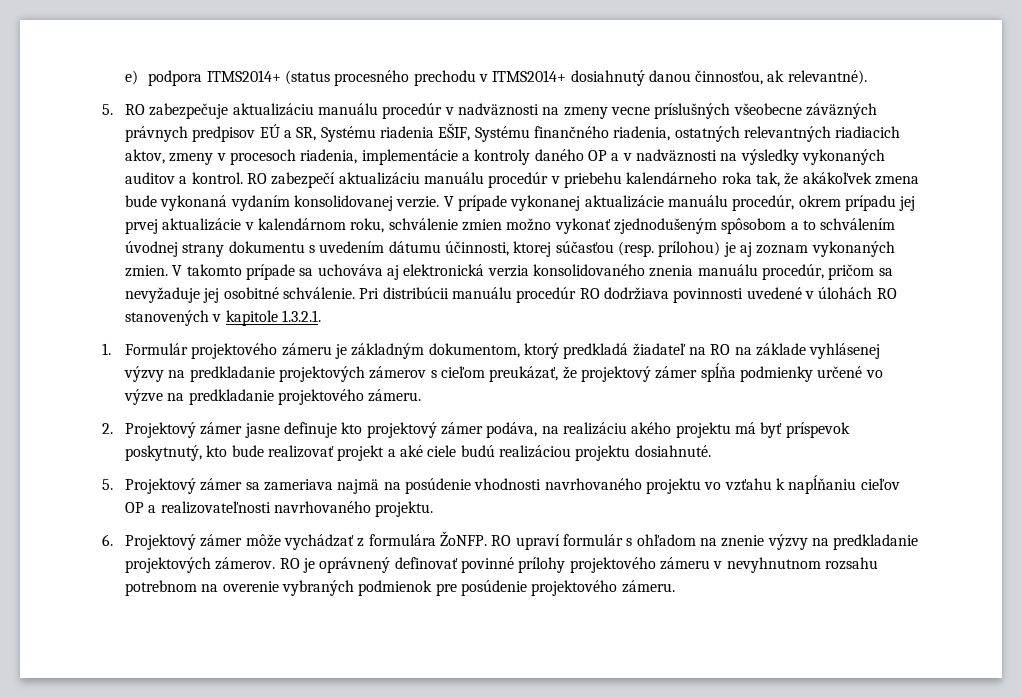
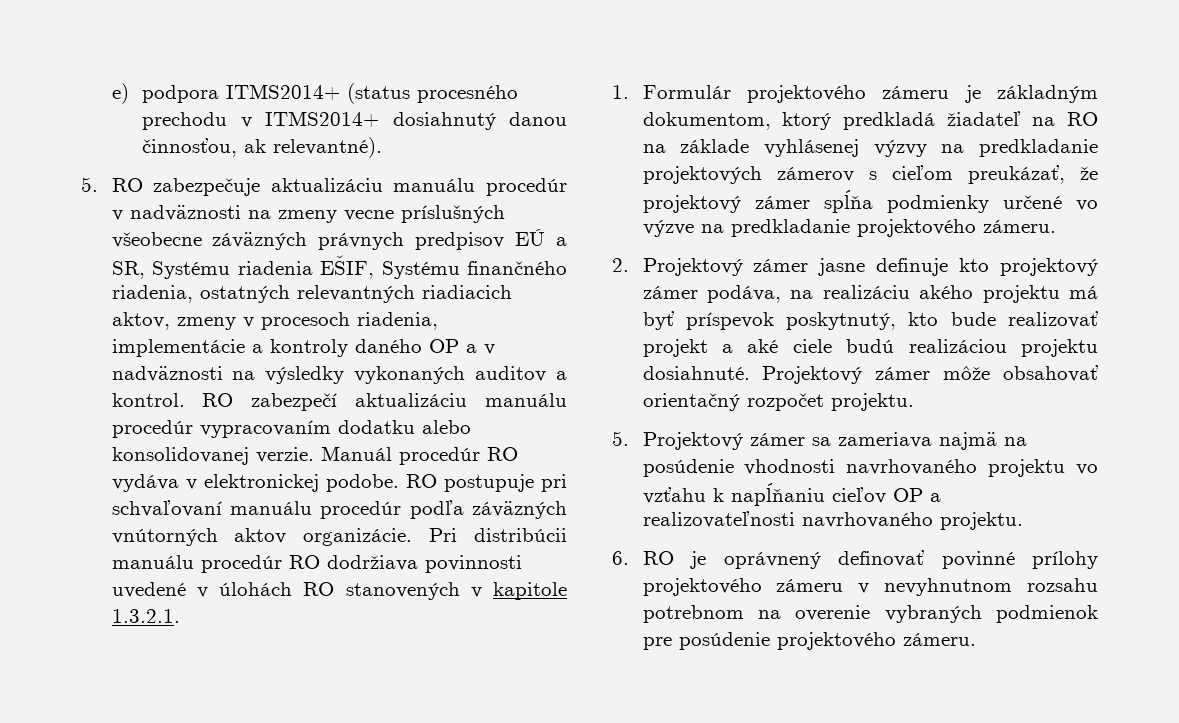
- RO zabezpečí aktualizáciu manuálu procedúr v priebehu kalendárneho roka tak, že akákoľvek zmena bude vykonaná vydaním konsolidovanej verzie. V prípade vykonanej aktualizácie manuálu procedúr, okrem prípadu jej prvej aktualizácie v kalendárnom roku, schválenie zmien možno vykonať zjednodušeným spôsobom a to schválením úvodnej strany dokumentu s uvedením dátumu účinnosti, ktorej súčasťou (resp. prílohou) je aj zoznam vykonaných zmien. V takomto prípade sa uchováva aj elektronická verzia konsolidovaného znenia manuálu procedúr, pričom sa nevyžaduje jej osobitné schválenie.
+ RO zabezpečí aktualizáciu manuálu procedúr vypracovaním dodatku alebo konsolidovanej verzie. Manuál procedúr RO vydáva v elektronickej podobe. RO postupuje pri schvaľovaní manuálu procedúr podľa záväzných vnútorných aktov organizácie.
+ Projektový zámer môže obsahovať orientačný rozpočet projektu.
- 6. Projektový zámer môže vychádzať z formulára ŽoNFP. RO upraví formulár s ohľadom na znenie výzvy na predkladanie projektových zámerov. RO je oprávnený definovať povinné prílohy projektového zámeru v nevyhnutnom rozsahu potrebnom na overenie vybraných podmienok pre posúdenie projektového zámeru.
+ 6. RO je oprávnený definovať povinné prílohy projektového zámeru v nevyhnutnom rozsahu potrebnom na overenie vybraných podmienok pre posúdenie projektového zámeru.

